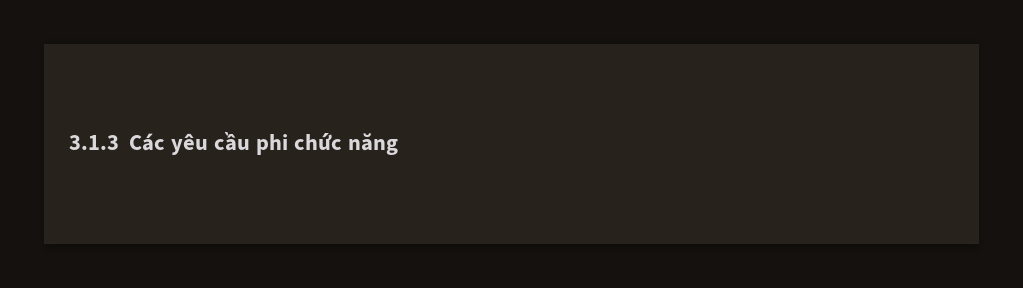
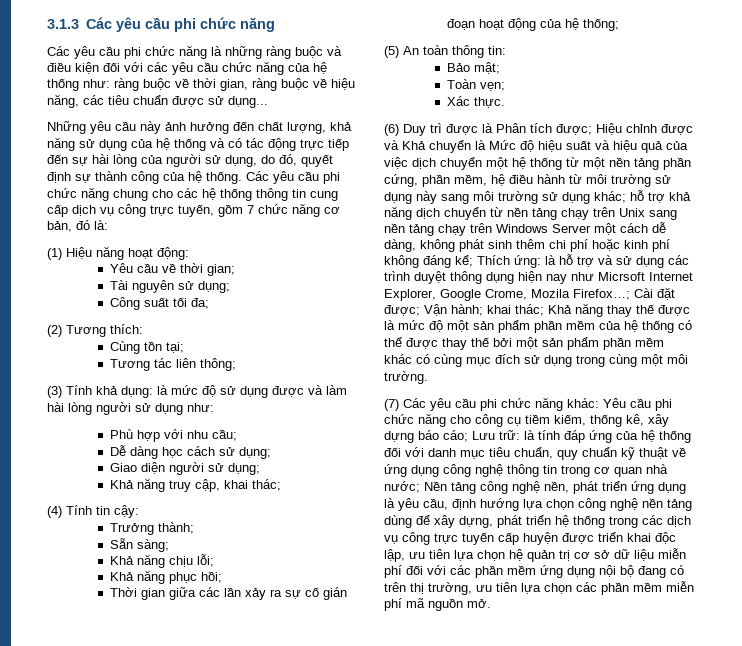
+ Các yêu cầu phi chức năng là những ràng buộc và điều kiện đối với các yêu cầu chức năng của hệ thống như: ràng buộc về thời gian, ràng buộc về hiệu năng, các tiêu chuẩn được sử dụng...
+ Những yêu cầu này ảnh hưởng đến chất lượng, khả năng sử dụng của hệ thống và có tác động trực tiếp đến sự hài lòng của người sử dụng, do đó, quyết định sự thành công của hệ thống. Các yêu cầu phi chức năng chung cho các hệ thống thông tin cung cấp dịch vụ công trực tuyến, gồm 7 chức năng cơ bản, đó là:
+ (1) Hiệu năng hoạt động:
+ Yêu cầu về thời gian;
+ Tài nguyên sử dụng;
+ Công suất tối đa;
+ (2) Tương thích:
+ Cùng tồn tại;
+ Tương tác liên thông;
+ (3) Tính khả dụng: là mức độ sử dụng được và làm hài lòng người sử dụng như:
+ Phù hợp với nhu cầu;
+ Dễ dàng học cách sử dụng;
+ Giao diện người sử dụng;
+ Khả năng truy cập, khai thác;
+ (4) Tính tin cậy:
+ Trưởng thành;
+ Sẵn sàng;
+ Khả năng chịu lỗi;
+ Khả năng phục hồi;
+ Thời gian giữa các lần xảy ra sự cố gián đoạn hoạt động của hệ thống;
+ (5) An toàn thông tin:
+ Bảo mật;
+ Toàn vẹn;
+ Xác thực.
+ (6) Duy trì được là Phân tích được; Hiệu chỉnh được và Khả chuyển là Mức độ hiệu suất và hiệu quả của việc dịch chuyển một hệ thống từ một nền tảng phần cứng, phần mềm, hệ điều hành từ môi trường sử dụng này sang môi trường sử dụng khác; hỗ trợ khả năng dịch chuyển từ nền tảng chạy trên Unix sang nền tảng chạy trên Windows Server một cách dễ dàng, không phát sinh thêm chi phí hoặc kinh phí không đáng kể; Thích ứng: là hỗ trợ và sử dụng các trình duyệt thông dụng hiện nay như Micrsoft Internet Explorer, Google Crome, Mozila Firefox…; Cài đặt được; Vận hành; khai thác; Khả năng thay thế được là mức độ một sản phẩm phần mềm của hệ thống có thể được thay thế bởi một sản phẩm phần mềm khác có cùng mục đích sử dụng trong cùng một môi trường.
+ (7) Các yêu cầu phi chức năng khác: Yêu cầu phi chức năng cho công cụ tiềm kiếm, thống kê, xây dựng báo cáo; Lưu trữ: là tính đáp ứng của hệ thống đối với danh mục tiêu chuẩn, quy chuẩn kỹ thuật về ứng dụng công nghệ thông tin trong cơ quan nhà nước; Nền tảng công nghệ nền, phát triển ứng dụng là yêu cầu, định hướng lựa chọn công nghệ nền tảng dùng để xây dựng, phát triển hệ thống trong các dịch vụ công trực tuyến cấp huyện được triển khai độc lập, ưu tiên lựa chọn hệ quản trị cơ sở dữ liệu miễn phí đối với các phần mềm ứng dụng nội bộ đang có trên thị trường, ưu tiên lựa chọn các phần mềm miễn phí mã nguồn mở.

